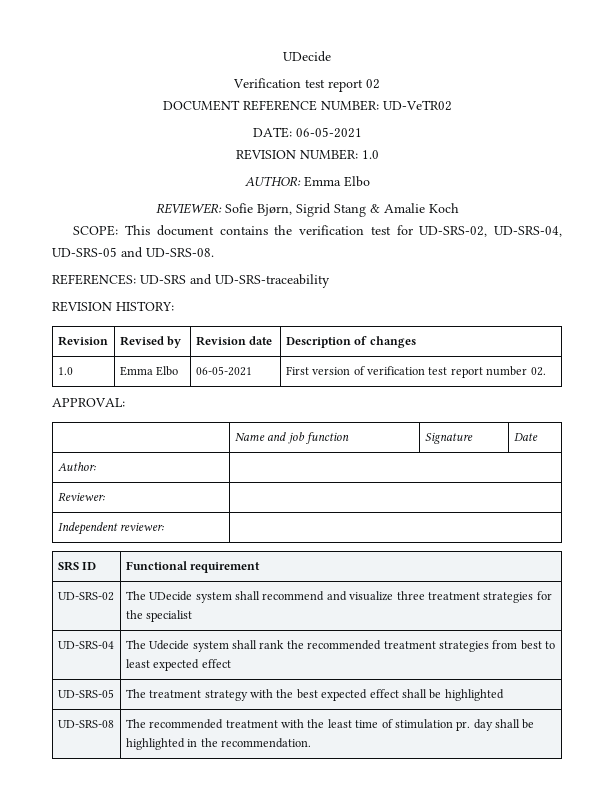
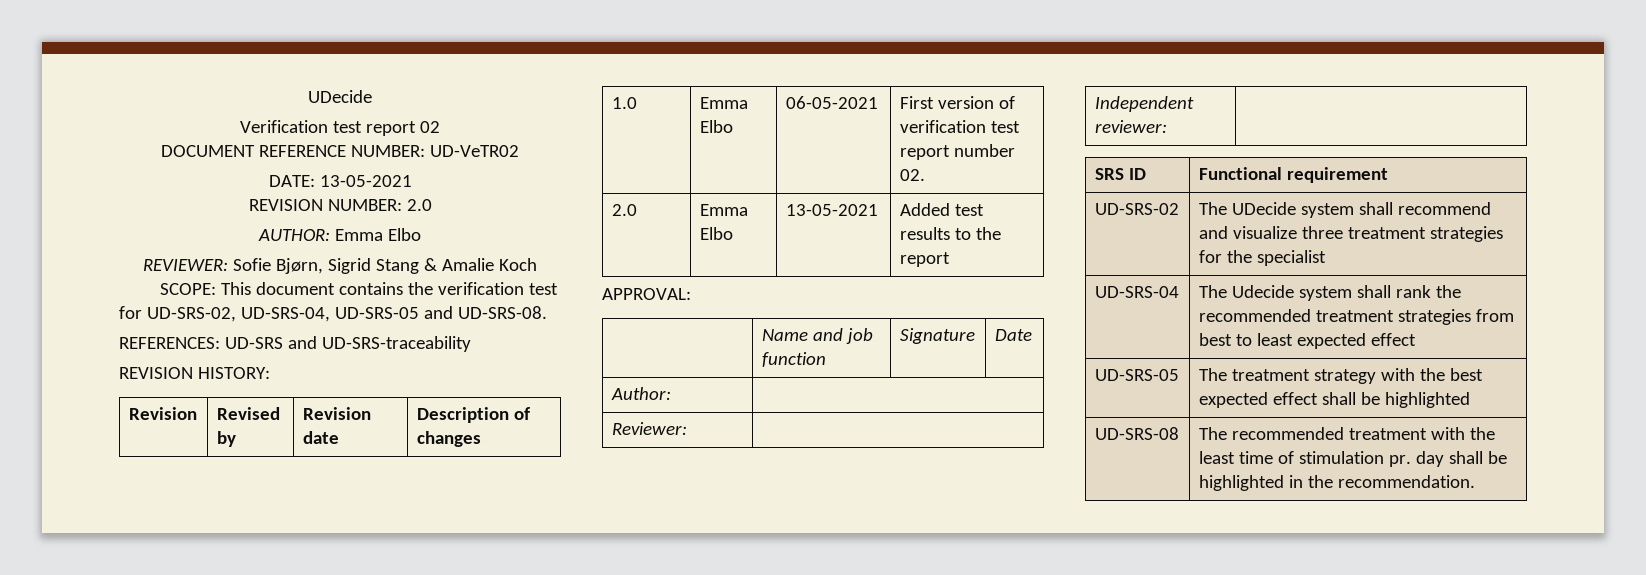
- DATE: 06-05-2021
+ DATE: 13-05-2021
- REVISION NUMBER: 1.0
+ REVISION NUMBER: 2.0
+ 2.0 | Emma Elbo | 13-05-2021 | Added test results to the report

